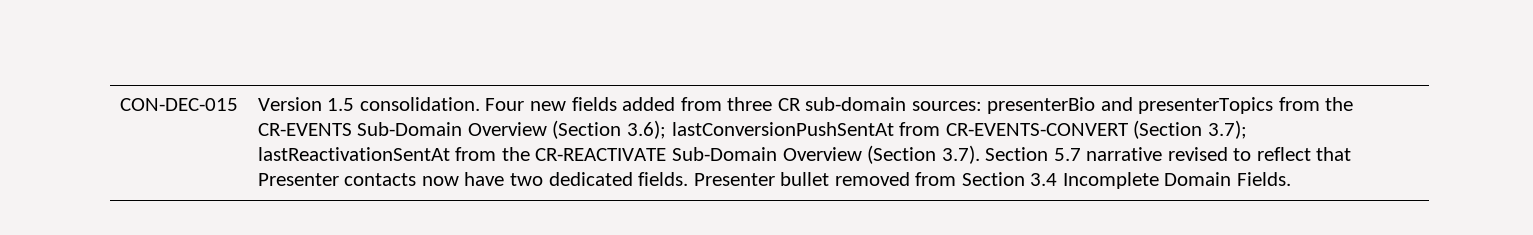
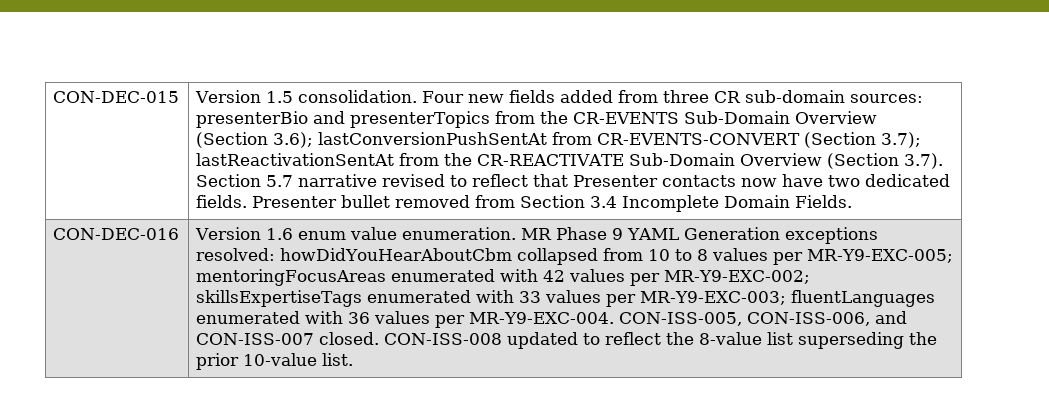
+ CON-DEC-016 | Version 1.6 enum value enumeration. MR Phase 9 YAML Generation exceptions resolved: howDidYouHearAboutCbm collapsed from 10 to 8 values per MR-Y9-EXC-005; mentoringFocusAreas enumerated with 42 values per MR-Y9-EXC-002; skillsExpertiseTags enumerated with 33 values per MR-Y9-EXC-003; fluentLanguages enumerated with 36 values per MR-Y9-EXC-004. CON-ISS-005, CON-ISS-006, and CON-ISS-007 closed. CON-ISS-008 updated to reflect the 8-value list superseding the prior 10-value list.

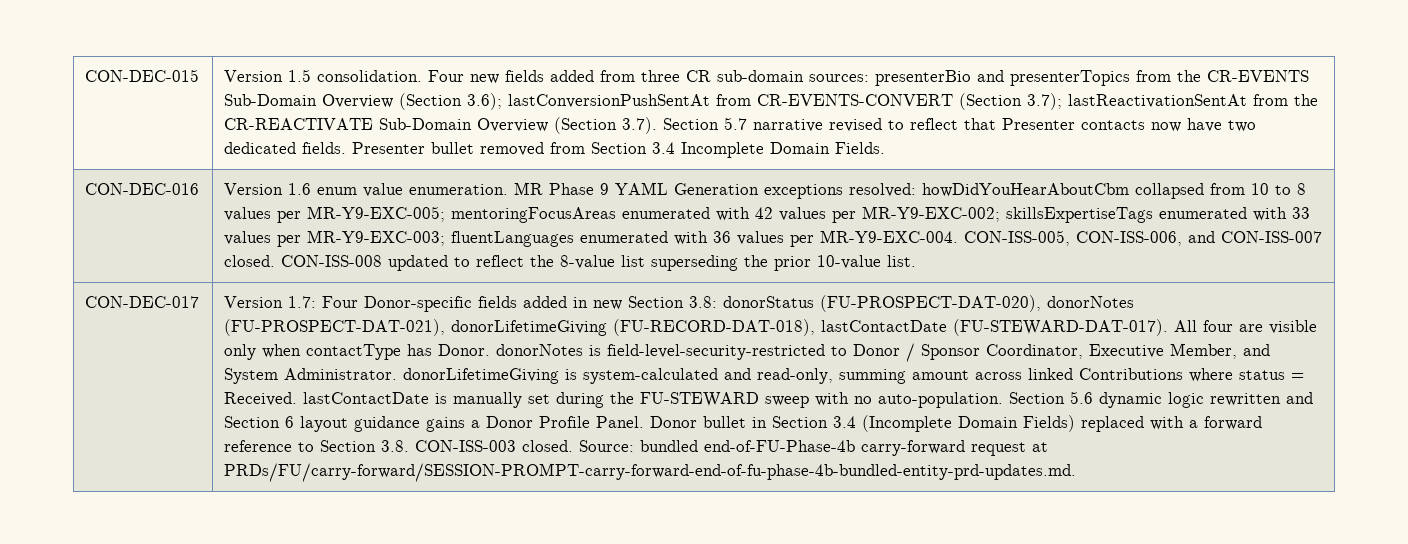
+ CON-DEC-017 | Version 1.7: Four Donor-specific fields added in new Section 3.8: donorStatus (FU-PROSPECT-DAT-020), donorNotes (FU-PROSPECT-DAT-021), donorLifetimeGiving (FU-RECORD-DAT-018), lastContactDate (FU-STEWARD-DAT-017). All four are visible only when contactType has Donor. donorNotes is field-level-security-restricted to Donor / Sponsor Coordinator, Executive Member, and System Administrator. donorLifetimeGiving is system-calculated and read-only, summing amount across linked Contributions where status = Received. lastContactDate is manually set during the FU-STEWARD sweep with no auto-population. Section 5.6 dynamic logic rewritten and Section 6 layout guidance gains a Donor Profile Panel. Donor bullet in Section 3.4 (Incomplete Domain Fields) replaced with a forward reference to Section 3.8. CON-ISS-003 closed. Source: bundled end-of-FU-Phase-4b carry-forward request at PRDs/FU/carry-forward/SESSION-PROMPT-carry-forward-end-of-fu-phase-4b-bundled-entity-prd-updates.md.

